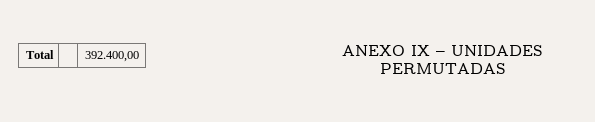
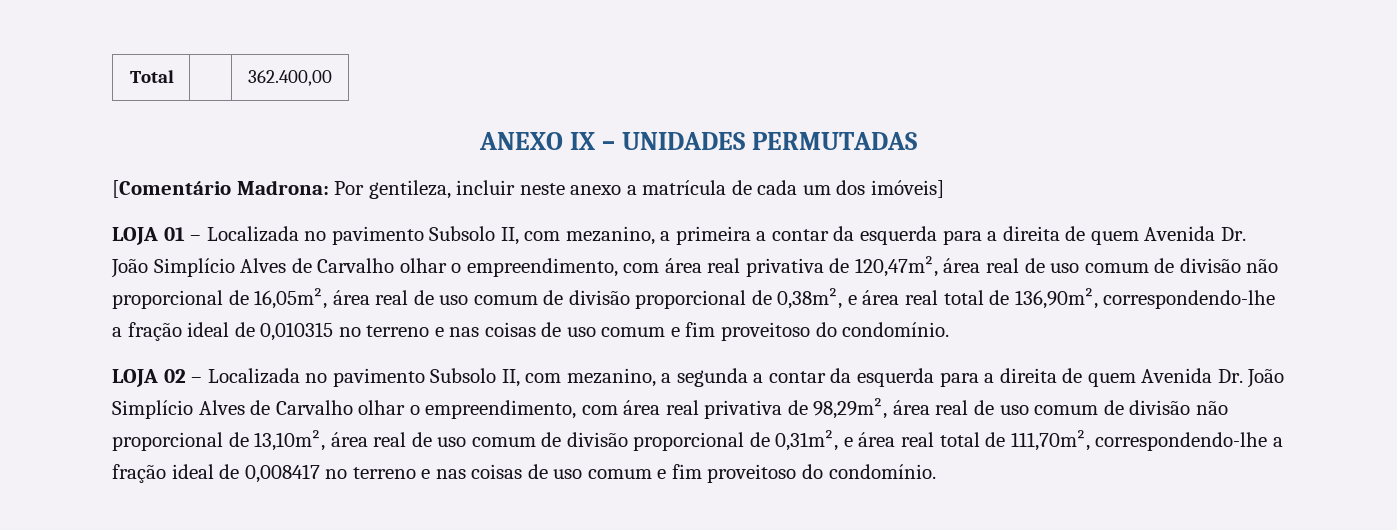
- Total | | 392.400,00
+ Total | | 362.400,00
+ [Comentário Madrona: Por gentileza, incluir neste anexo a matrícula de cada um dos imóveis]
+ LOJA 01 – Localizada no pavimento Subsolo II, com mezanino, a primeira a contar da esquerda para a direita de quem Avenida Dr. João Simplício Alves de Carvalho olhar o empreendimento, com área real privativa de 120,47m², área real de uso comum de divisão não proporcional de 16,05m², área real de uso comum de divisão proporcional de 0,38m², e área real total de 136,90m², correspondendo-lhe a fração ideal de 0,010315 no terreno e nas coisas de uso comum e fim proveitoso do condomínio.
+ LOJA 02 – Localizada no pavimento Subsolo II, com mezanino, a segunda a contar da esquerda para a direita de quem Avenida Dr. João Simplício Alves de Carvalho olhar o empreendimento, com área real privativa de 98,29m², área real de uso comum de divisão não proporcional de 13,10m², área real de uso comum de divisão proporcional de 0,31m², e área real total de 111,70m², correspondendo-lhe a fração ideal de 0,008417 no terreno e nas coisas de uso comum e fim proveitoso do condomínio.

